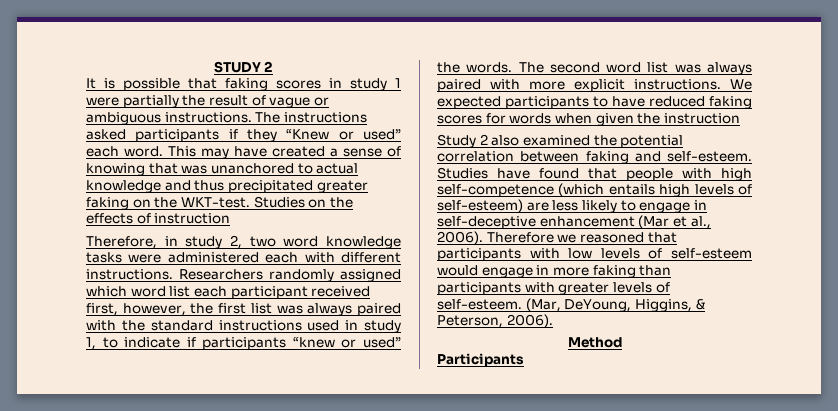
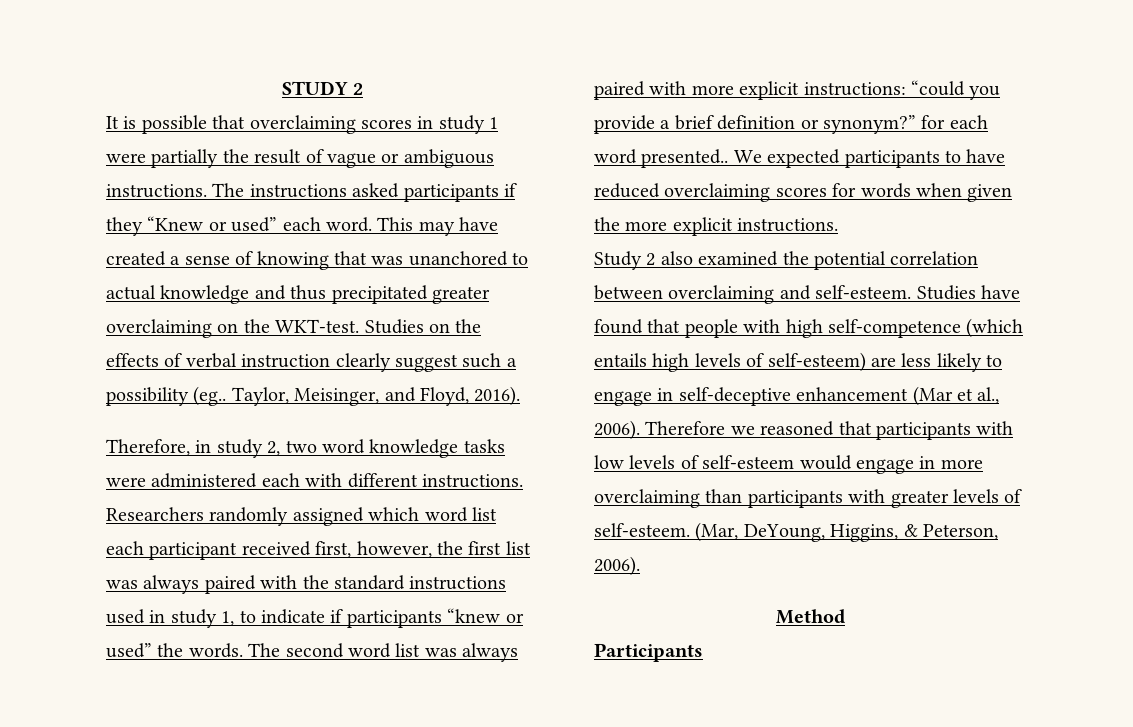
- It is possible that faking scores in study 1 were partially the result of vague or ambiguous instructions.
+ It is possible that overclaiming scores in study 1 were partially the result of vague or ambiguous instructions.
- This may have created a sense of knowing that was unanchored to actual knowledge and thus precipitated greater faking on the WKT-test.
+ This may have created a sense of knowing that was unanchored to actual knowledge and thus precipitated greater overclaiming on the WKT-test.
- Studies on the effects of instruction
+ Studies on the effects of verbal instruction clearly suggest such a possibility (eg.. Taylor, Meisinger, and Floyd, 2016).
- The second word list was always paired with more explicit instructions.
+ The second word list was always paired with more explicit instructions: “could you provide a brief definition or synonym?” for each word presented..
- We expected participants to have reduced faking scores for words when given the instruction
+ We expected participants to have reduced overclaiming scores for words when given the more explicit instructions.
- Study 2 also examined the potential correlation between faking and self-esteem.
+ Study 2 also examined the potential correlation between overclaiming and self-esteem.
- Therefore we reasoned that participants with low levels of self-esteem would engage in more faking than participants with greater levels of self-esteem.
+ Therefore we reasoned that participants with low levels of self-esteem would engage in more overclaiming than participants with greater levels of self-esteem.

